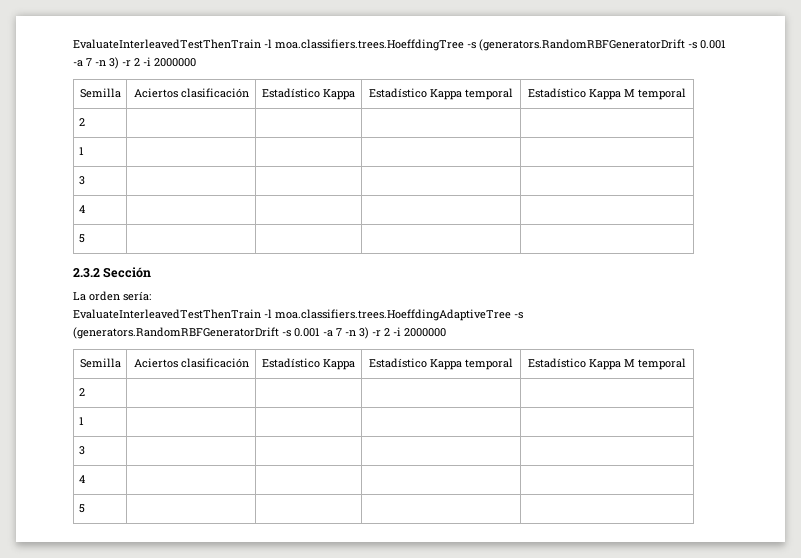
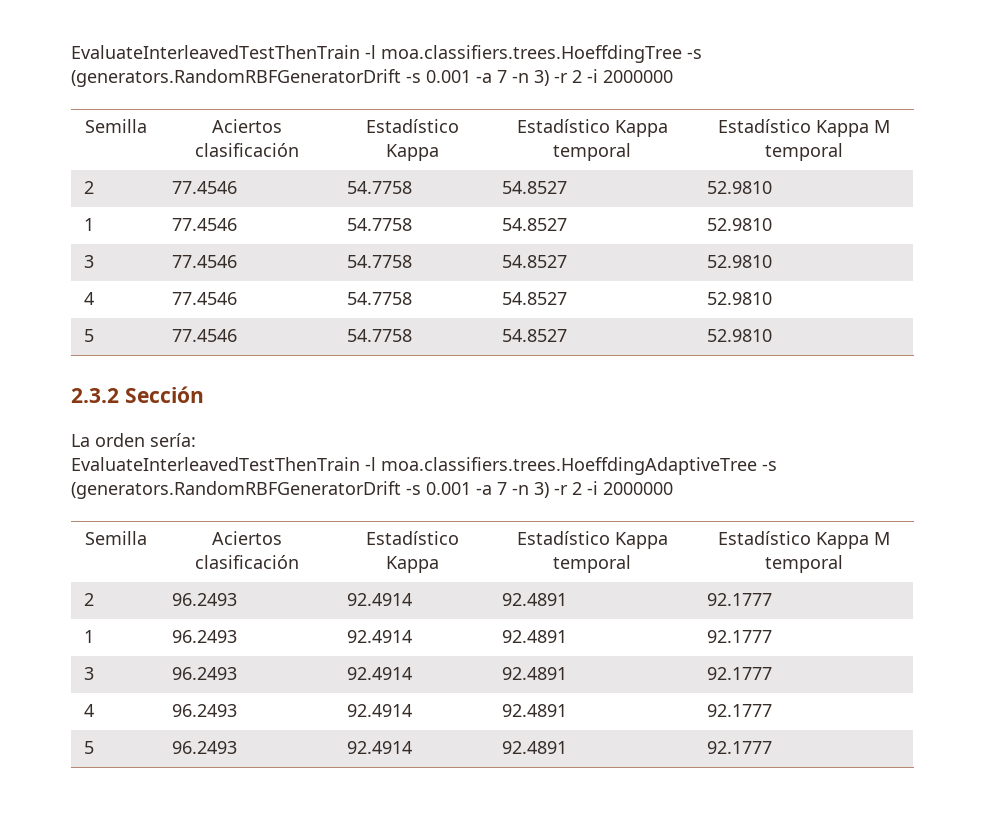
  EvaluateInterleavedTestThenTrain -l moa.classifiers.trees.HoeffdingTree -s (generators.RandomRBFGeneratorDrift -s 0.001 -a 7 -n 3) -r 2 -i 2000000
  Semilla | Aciertos clasificación | Estadístico Kappa | Estadístico Kappa temporal | Estadístico Kappa M temporal
- 2 | | | |
- 1 | | | |
- 3 | | | |
- 4 | | | |
- 5 | | | |
+ 2 | 77.4546 | 54.7758 | 54.8527 | 52.9810
+ 1 | 77.4546 | 54.7758 | 54.8527 | 52.9810
+ 3 | 77.4546 | 54.7758 | 54.8527 | 52.9810
+ 4 | 77.4546 | 54.7758 | 54.8527 | 52.9810
+ 5 | 77.4546 | 54.7758 | 54.8527 | 52.9810
  EvaluateInterleavedTestThenTrain -l moa.classifiers.trees.HoeffdingAdaptiveTree -s (generators.RandomRBFGeneratorDrift -s 0.001 -a 7 -n 3) -r 2 -i 2000000
  Semilla | Aciertos clasificación | Estadístico Kappa | Estadístico Kappa temporal | Estadístico Kappa M temporal
- 2 | | | |
- 1 | | | |
- 3 | | | |
- 4 | | | |
- 5 | | | |
+ 2 | 96.2493 | 92.4914 | 92.4891 | 92.1777
+ 1 | 96.2493 | 92.4914 | 92.4891 | 92.1777
+ 3 | 96.2493 | 92.4914 | 92.4891 | 92.1777
+ 4 | 96.2493 | 92.4914 | 92.4891 | 92.1777
+ 5 | 96.2493 | 92.4914 | 92.4891 | 92.1777

